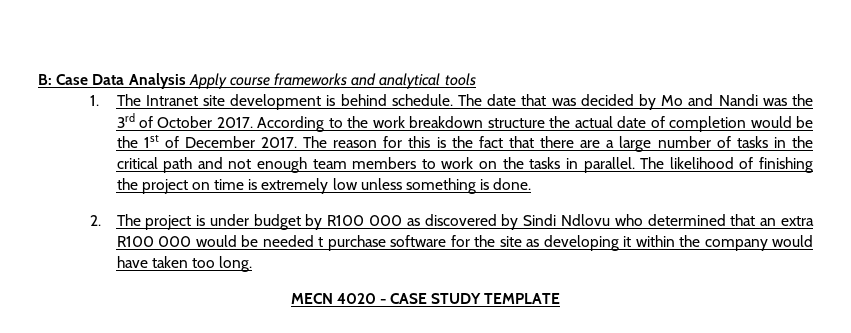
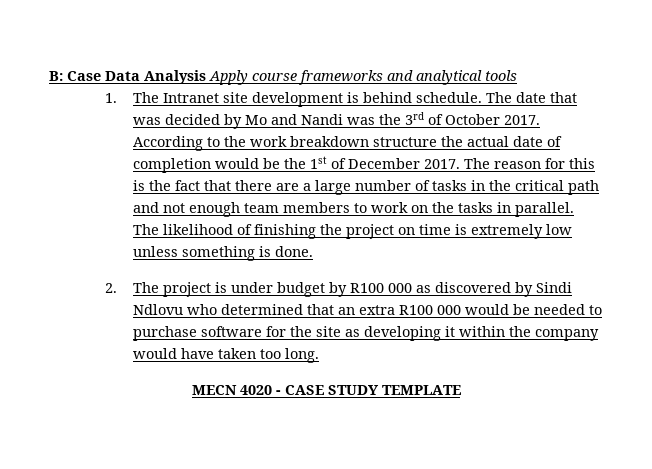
- 2. The project is under budget by R100 000 as discovered by Sindi Ndlovu who determined that an extra R100 000 would be needed t purchase software for the site as developing it within the company would have taken too long.
+ 2. The project is under budget by R100 000 as discovered by Sindi Ndlovu who determined that an extra R100 000 would be needed to purchase software for the site as developing it within the company would have taken too long.

